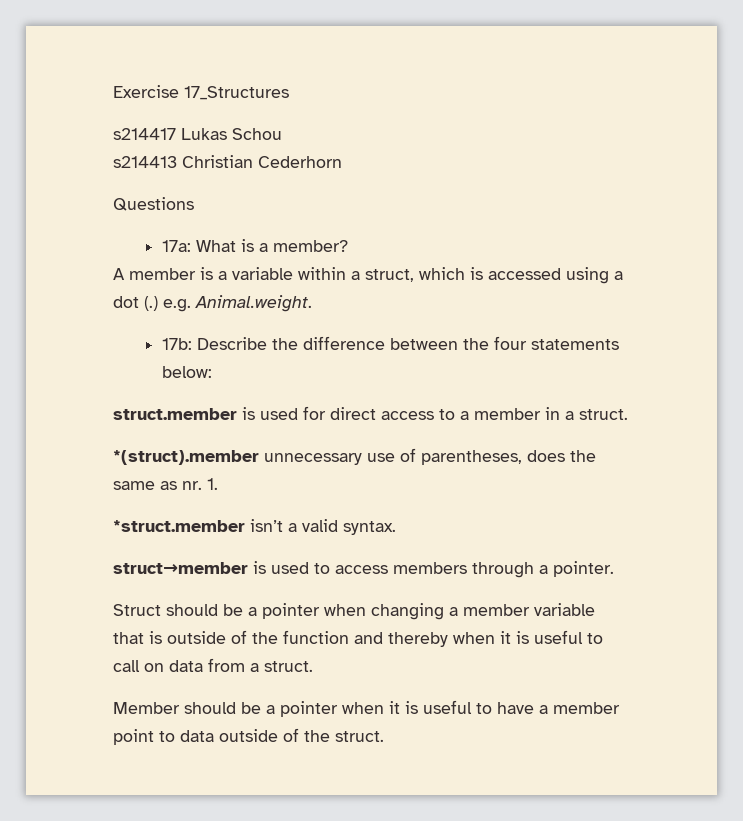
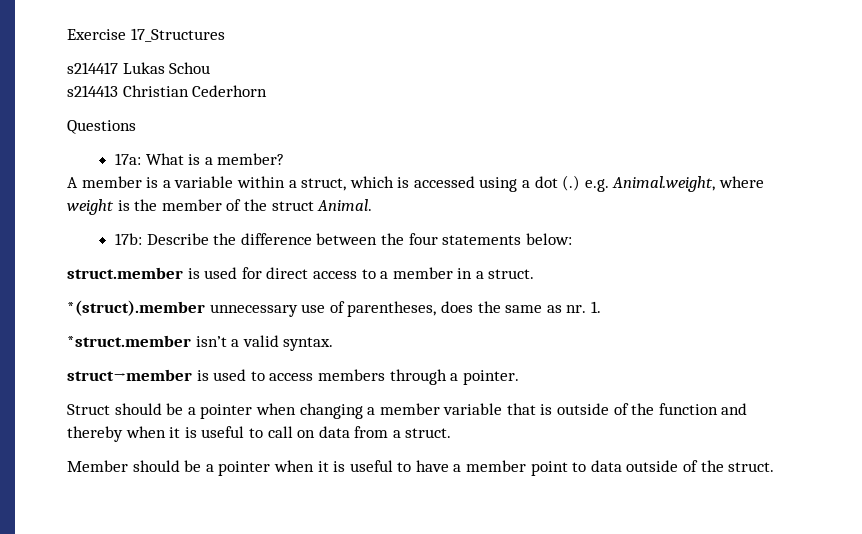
- A member is a variable within a struct, which is accessed using a dot (.) e.g. Animal.weight.
+ A member is a variable within a struct, which is accessed using a dot (.) e.g. Animal.weight, where weight is the member of the struct Animal.

